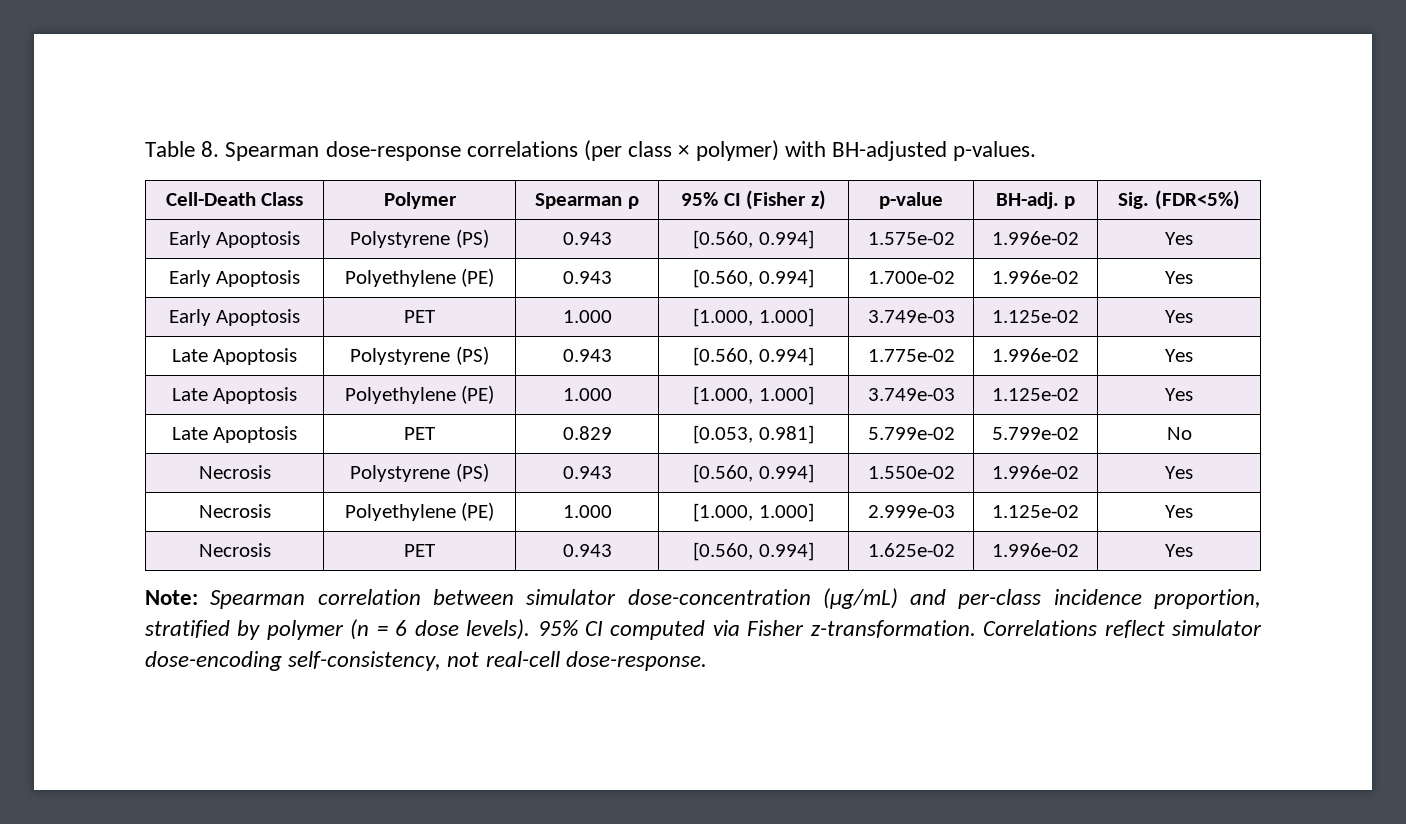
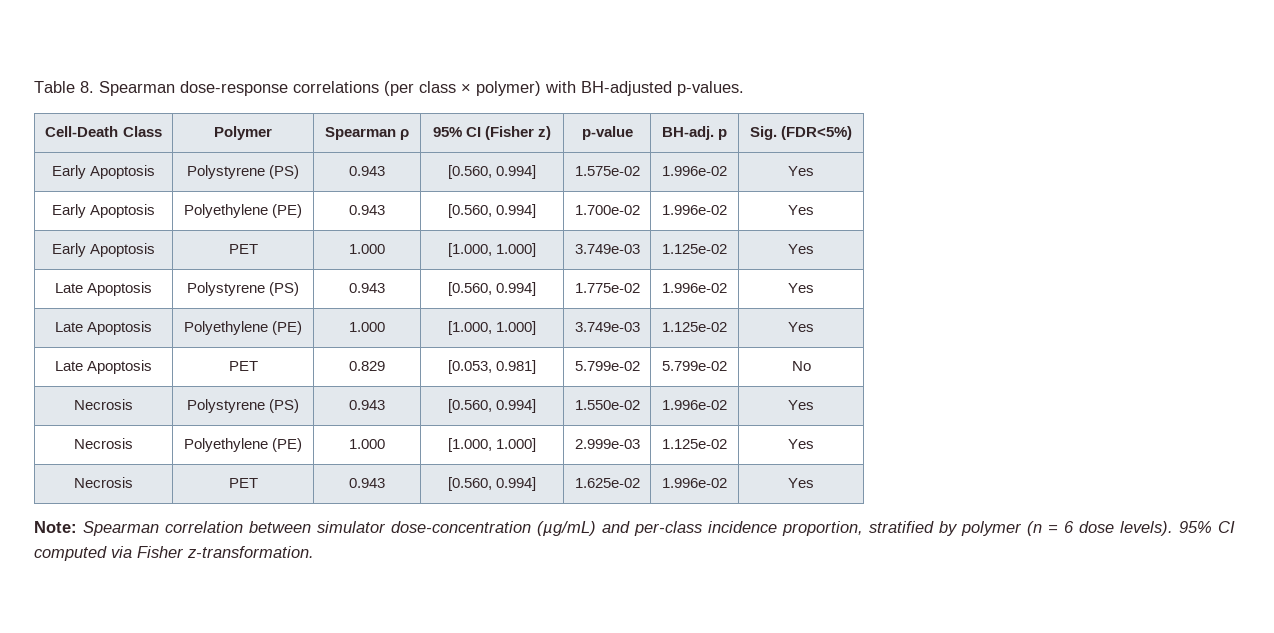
- Correlations reflect simulator dose-encoding self-consistency, not real-cell dose-response.

